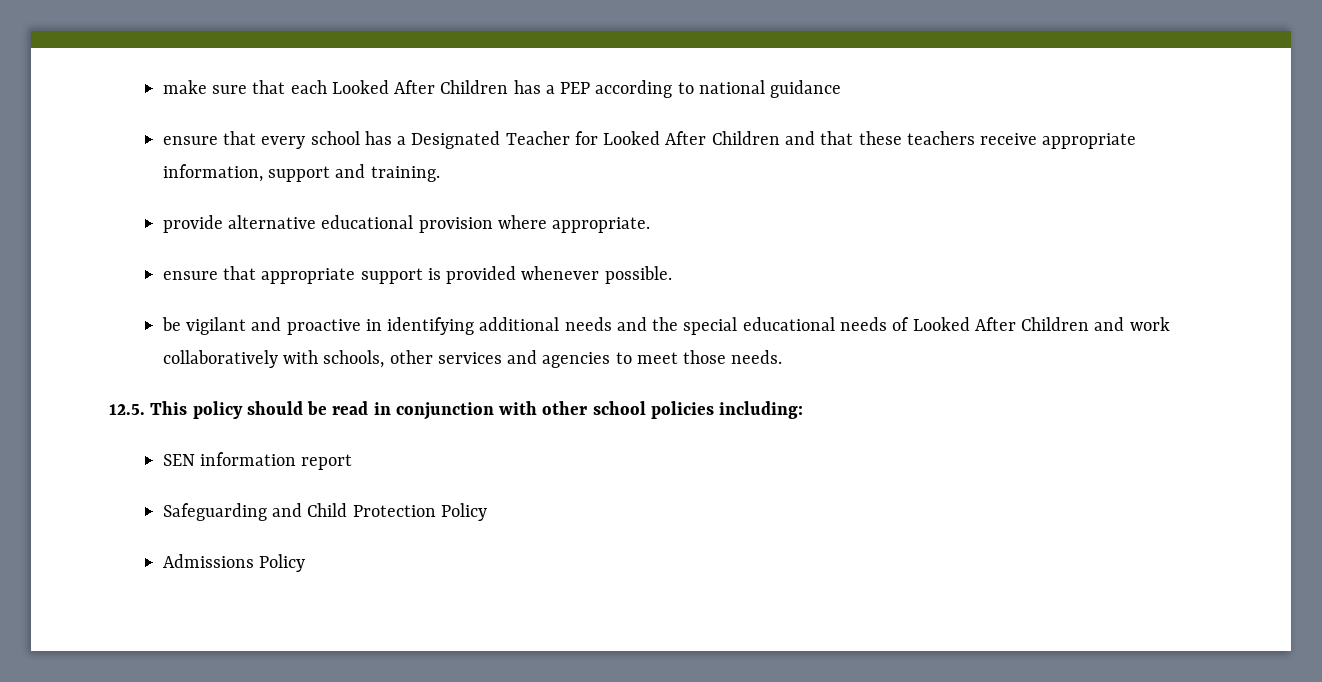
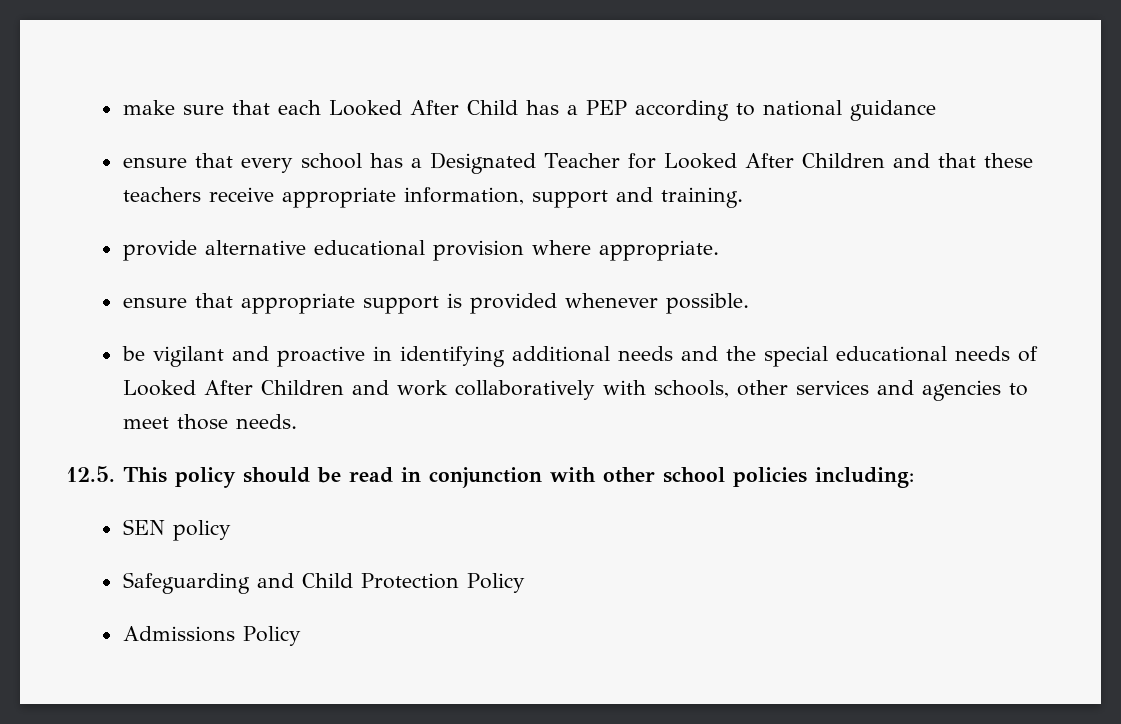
- make sure that each Looked After Children has a PEP according to national guidance
+ make sure that each Looked After Child has a PEP according to national guidance
- SEN information report
+ SEN policy

